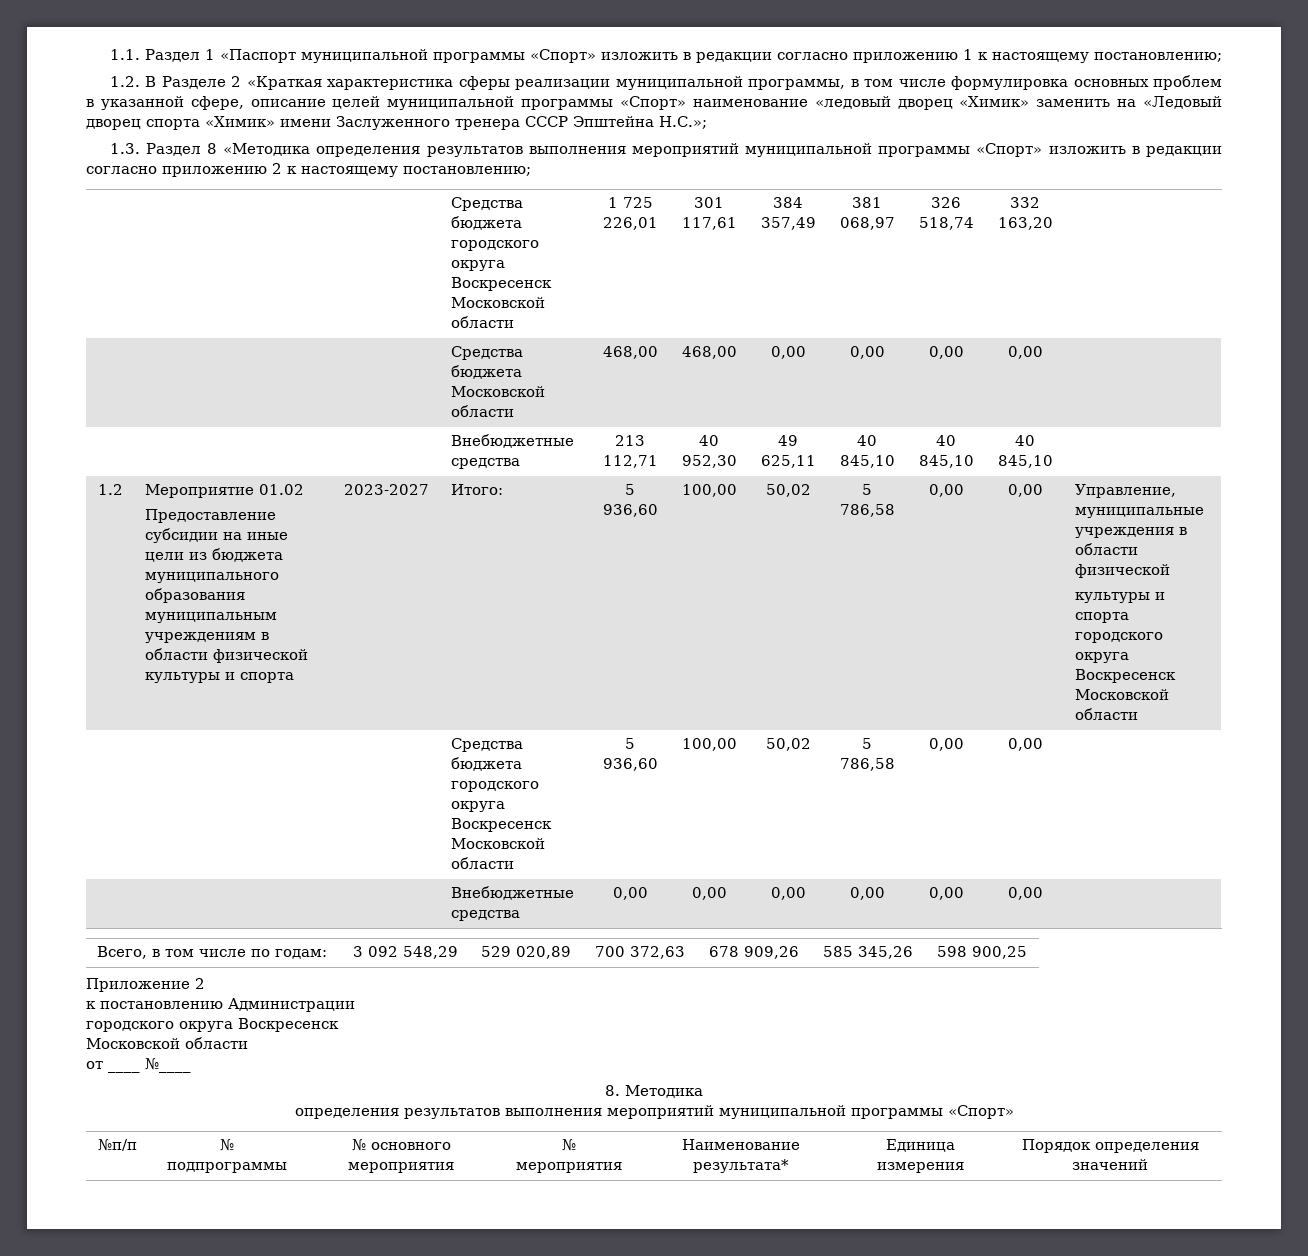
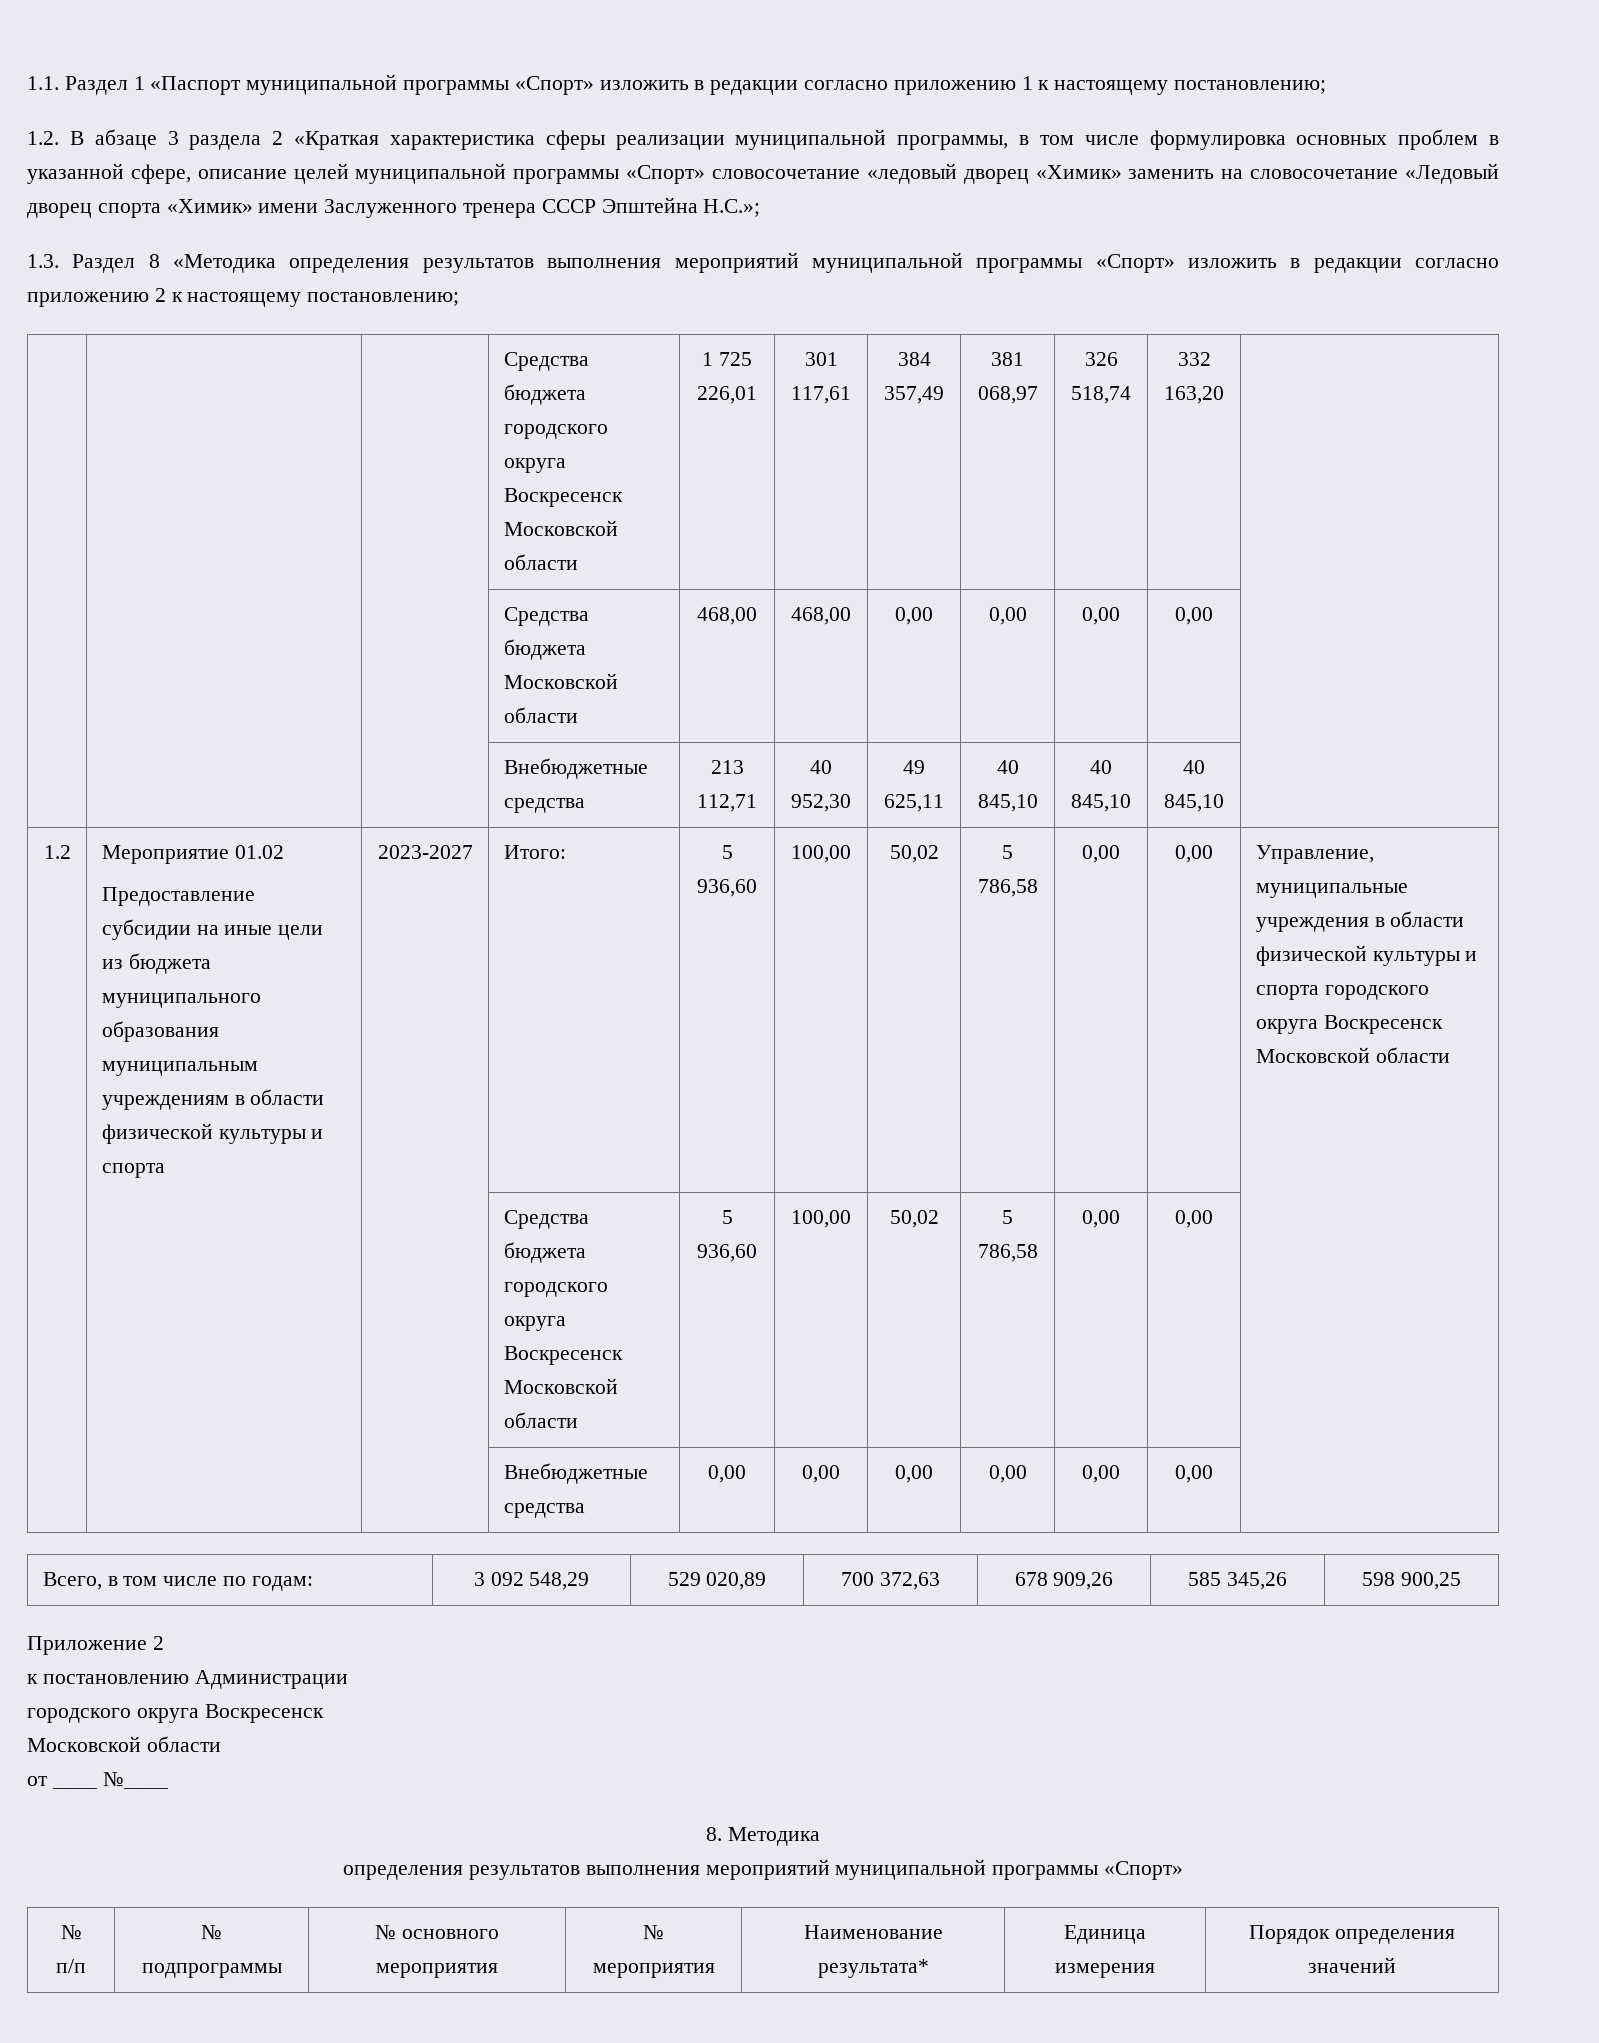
- 1.2. В Разделе 2 «Краткая характеристика сферы реализации муниципальной программы, в том числе формулировка основных проблем в указанной сфере, описание целей муниципальной программы «Спорт» наименование «ледовый дворец «Химик» заменить на «Ледовый дворец спорта «Химик» имени Заслуженного тренера СССР Эпштейна Н.С.»;
+ 1.2. В абзаце 3 раздела 2 «Краткая характеристика сферы реализации муниципальной программы, в том числе формулировка основных проблем в указанной сфере, описание целей муниципальной программы «Спорт» словосочетание «ледовый дворец «Химик» заменить на словосочетание «Ледовый дворец спорта «Химик» имени Заслуженного тренера СССР Эпштейна Н.С.»;
- Управление, муниципальные учреждения в области физической
- культуры и спорта городского округа Воскресенск Московской области
+ Управление, муниципальные учреждения в области физической культуры и спорта городского округа Воскресенск Московской области
- №п/п | № подпрограммы | № основного мероприятия | № мероприятия | Наименование результата* | Единица измерения | Порядок определения значений
+ № п/п | № подпрограммы | № основного мероприятия | № мероприятия | Наименование результата* | Единица измерения | Порядок определения значений

